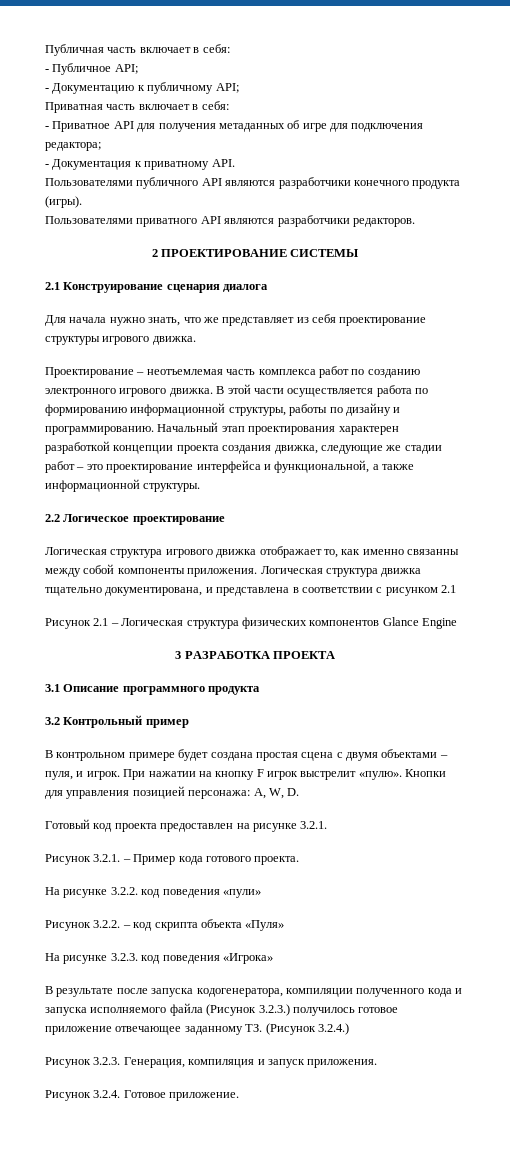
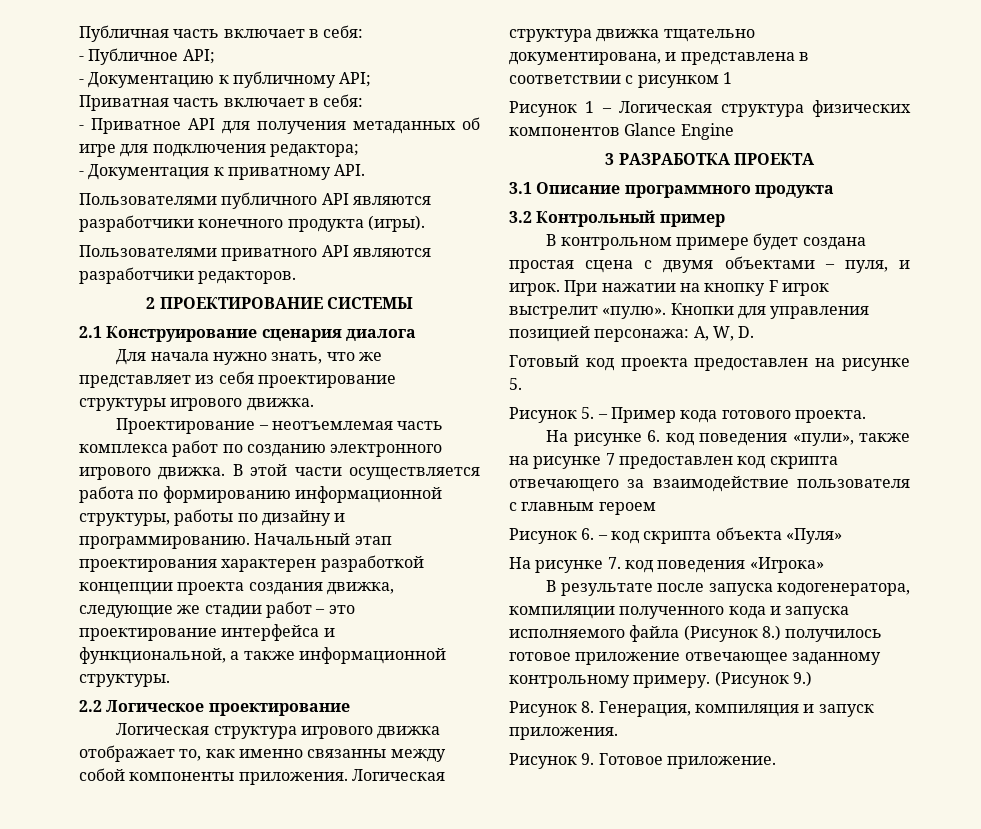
- Логическая структура движка тщательно документирована, и представлена в соответствии с рисунком 2.1
- Рисунок 2.1 – Логическая структура физических компонентов Glance Engine
+ Логическая структура движка тщательно документирована, и представлена в соответствии с рисунком 1
+ Рисунок 1 – Логическая структура физических компонентов Glance Engine
- Готовый код проекта предоставлен на рисунке 3.2.1.
- Рисунок 3.2.1. – Пример кода готового проекта.
+ Готовый код проекта предоставлен на рисунке 5.
+ Рисунок 5. – Пример кода готового проекта.
- На рисунке 3.2.2. код поведения «пули»
- Рисунок 3.2.2. – код скрипта объекта «Пуля»
+ На рисунке 6. код поведения «пули», также на рисунке 7 предоставлен код скрипта отвечающего за взаимодействие пользователя с главным героем
+ Рисунок 6. – код скрипта объекта «Пуля»
- На рисунке 3.2.3. код поведения «Игрока»
+ На рисунке 7. код поведения «Игрока»
- В результате после запуска кодогенератора, компиляции полученного кода и запуска исполняемого файла (Рисунок 3.2.3.) получилось готовое приложение отвечающее заданному ТЗ. (Рисунок 3.2.4.)
- Рисунок 3.2.3. Генерация, компиляция и запуск приложения.
+ В результате после запуска кодогенератора, компиляции полученного кода и запуска исполняемого файла (Рисунок 8.) получилось готовое приложение отвечающее заданному контрольному примеру. (Рисунок 9.)
+ Рисунок 8. Генерация, компиляция и запуск приложения.
- Рисунок 3.2.4. Готовое приложение.
+ Рисунок 9. Готовое приложение.

